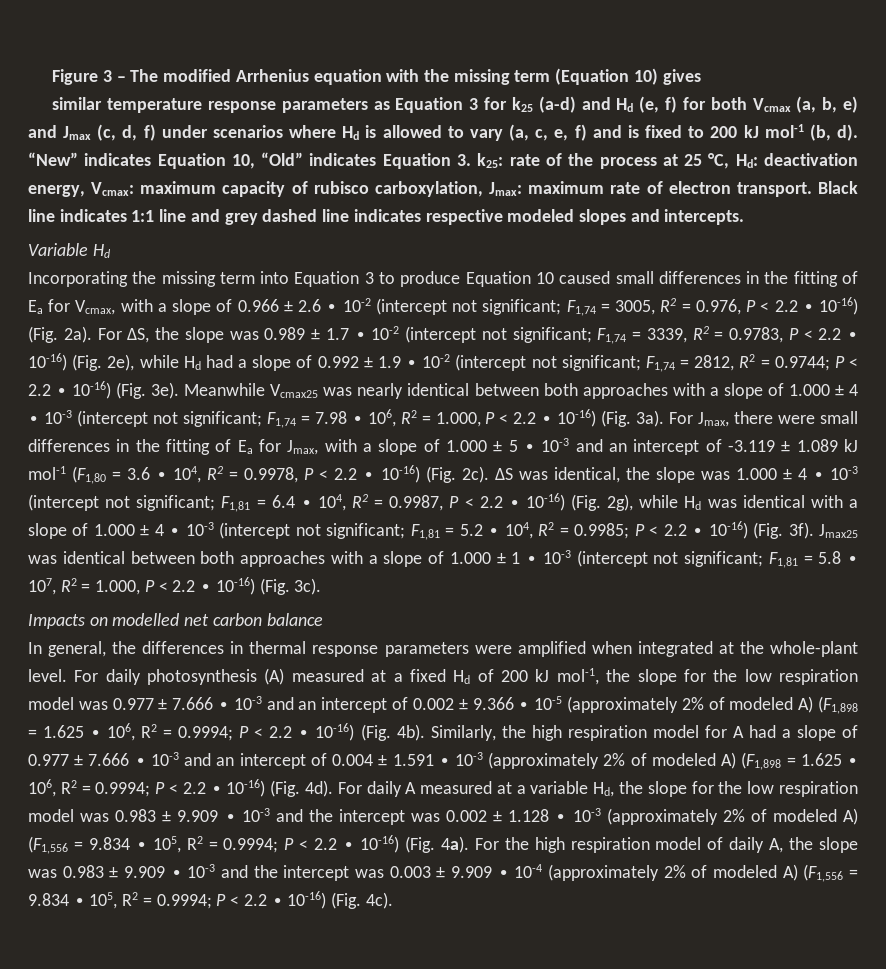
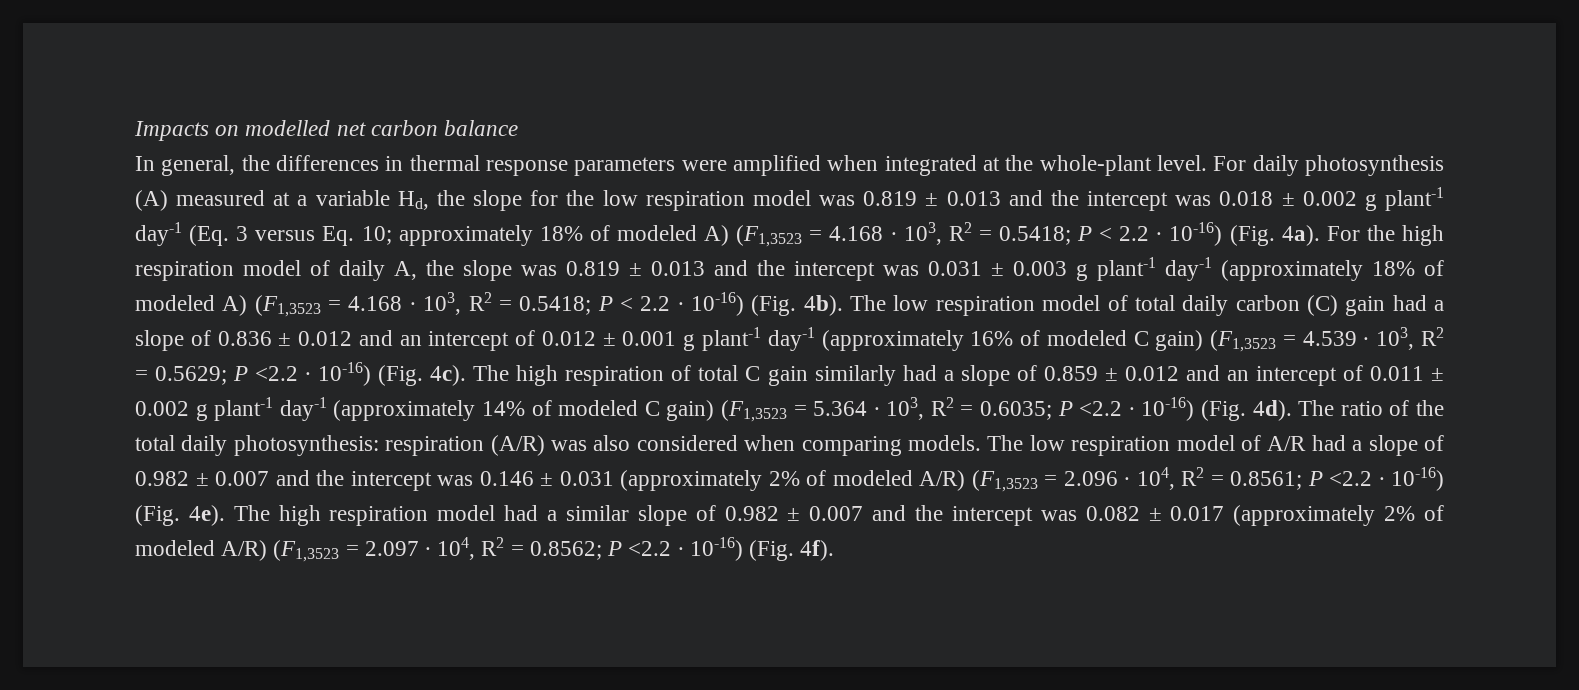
- Figure 3 – The modified Arrhenius equation with the missing term (Equation 10) gives
- similar temperature response parameters as Equation 3 for k25 (a-d) and Hd (e, f) for both Vcmax (a, b, e) and Jmax (c, d, f) under scenarios where Hd is allowed to vary (a, c, e, f) and is fixed to 200 kJ mol-1 (b, d). “New” indicates Equation 10, “Old” indicates Equation 3. k25: rate of the process at 25 °C, Hd: deactivation energy, Vcmax: maximum capacity of rubisco carboxylation, Jmax: maximum rate of electron transport. Black line indicates 1:1 line and grey dashed line indicates respective modeled slopes and intercepts.
- Variable Hd
- Incorporating the missing term into Equation 3 to produce Equation 10 caused small differences in the fitting of Ea for Vcmax, with a slope of 0.966 ± 2.6 ∙ 10-2 (intercept not significant; F1,74 = 3005, R2 = 0.976, P < 2.2 ∙ 10-16) (Fig. 2a). For ΔS, the slope was 0.989 ± 1.7 ∙ 10-2 (intercept not significant; F1,74 = 3339, R2 = 0.9783, P < 2.2 ∙ 10-16) (Fig. 2e), while Hd had a slope of 0.992 ± 1.9 ∙ 10-2 (intercept not significant; F1,74 = 2812, R2 = 0.9744; P < 2.2 ∙ 10-16) (Fig. 3e). Meanwhile Vcmax25 was nearly identical between both approaches with a slope of 1.000 ± 4 ∙ 10-3 (intercept not significant; F1,74 = 7.98 ∙ 106, R2 = 1.000, P < 2.2 ∙ 10-16) (Fig. 3a). For Jmax, there were small differences in the fitting of Ea for Jmax, with a slope of 1.000 ± 5 ∙ 10-3 and an intercept of -3.119 ± 1.089 kJ mol-1 (F1,80 = 3.6 ∙ 104, R2 = 0.9978, P < 2.2 ∙ 10-16) (Fig. 2c). ΔS was identical, the slope was 1.000 ± 4 ∙ 10-3 (intercept not significant; F1,81 = 6.4 ∙ 104, R2 = 0.9987, P < 2.2 ∙ 10-16) (Fig. 2g), while Hd was identical with a slope of 1.000 ± 4 ∙ 10-3 (intercept not significant; F1,81 = 5.2 ∙ 104, R2 = 0.9985; P < 2.2 ∙ 10-16) (Fig. 3f). Jmax25 was identical between both approaches with a slope of 1.000 ± 1 ∙ 10-3 (intercept not significant; F1,81 = 5.8 ∙ 107, R2 = 1.000, P < 2.2 ∙ 10-16) (Fig. 3c).
- For daily photosynthesis (A) measured at a fixed Hd of 200 kJ mol-1, the slope for the low respiration model was 0.977 ± 7.666 ∙ 10-3 and an intercept of 0.002 ± 9.366 ∙ 10-5 (approximately 2% of modeled A) (F1,898 = 1.625 ∙ 106, R2 = 0.9994; P < 2.2 ∙ 10-16) (Fig. 4b). Similarly, the high respiration model for A had a slope of 0.977 ± 7.666 ∙ 10-3 and an intercept of 0.004 ± 1.591 ∙ 10-3 (approximately 2% of modeled A) (F1,898 = 1.625 ∙ 106, R2 = 0.9994; P < 2.2 ∙ 10-16) (Fig. 4d). For daily A measured at a variable Hd, the slope for the low respiration model was 0.983 ± 9.909 ∙ 10-3 and the intercept was 0.002 ± 1.128 ∙ 10-3 (approximately 2% of modeled A) (F1,556 = 9.834 ∙ 105, R2 = 0.9994; P < 2.2 ∙ 10-16) (Fig. 4a).
+ For daily photosynthesis (A) measured at a variable Hd, the slope for the low respiration model was 0.819 ± 0.013 and the intercept was 0.018 ± 0.002 g plant-1 day-1 (Eq. 3 versus Eq. 10; approximately 18% of modeled A) (F1,3523 = 4.168 ∙ 103, R2 = 0.5418; P < 2.2 ∙ 10-16) (Fig. 4a).
- For the high respiration model of daily A, the slope was 0.983 ± 9.909 ∙ 10-3 and the intercept was 0.003 ± 9.909 ∙ 10-4 (approximately 2% of modeled A) (F1,556 = 9.834 ∙ 105, R2 = 0.9994; P < 2.2 ∙ 10-16) (Fig. 4c).
+ For the high respiration model of daily A, the slope was 0.819 ± 0.013 and the intercept was 0.031 ± 0.003 g plant-1 day-1 (approximately 18% of modeled A) (F1,3523 = 4.168 ∙ 103, R2 = 0.5418; P < 2.2 ∙ 10-16) (Fig. 4b). The low respiration model of total daily carbon (C) gain had a slope of 0.836 ± 0.012 and an intercept of 0.012 ± 0.001 g plant-1 day-1 (approximately 16% of modeled C gain) (F1,3523 = 4.539 ∙ 103, R2 = 0.5629; P <2.2 ∙ 10-16) (Fig. 4c). The high respiration of total C gain similarly had a slope of 0.859 ± 0.012 and an intercept of 0.011 ± 0.002 g plant-1 day-1 (approximately 14% of modeled C gain) (F1,3523 = 5.364 ∙ 103, R2 = 0.6035; P <2.2 ∙ 10-16) (Fig. 4d). The ratio of the total daily photosynthesis: respiration (A/R) was also considered when comparing models. The low respiration model of A/R had a slope of 0.982 ± 0.007 and the intercept was 0.146 ± 0.031 (approximately 2% of modeled A/R) (F1,3523 = 2.096 ∙ 104, R2 = 0.8561; P <2.2 ∙ 10-16) (Fig. 4e). The high respiration model had a similar slope of 0.982 ± 0.007 and the intercept was 0.082 ± 0.017 (approximately 2% of modeled A/R) (F1,3523 = 2.097 ∙ 104, R2 = 0.8562; P <2.2 ∙ 10-16) (Fig. 4f).

